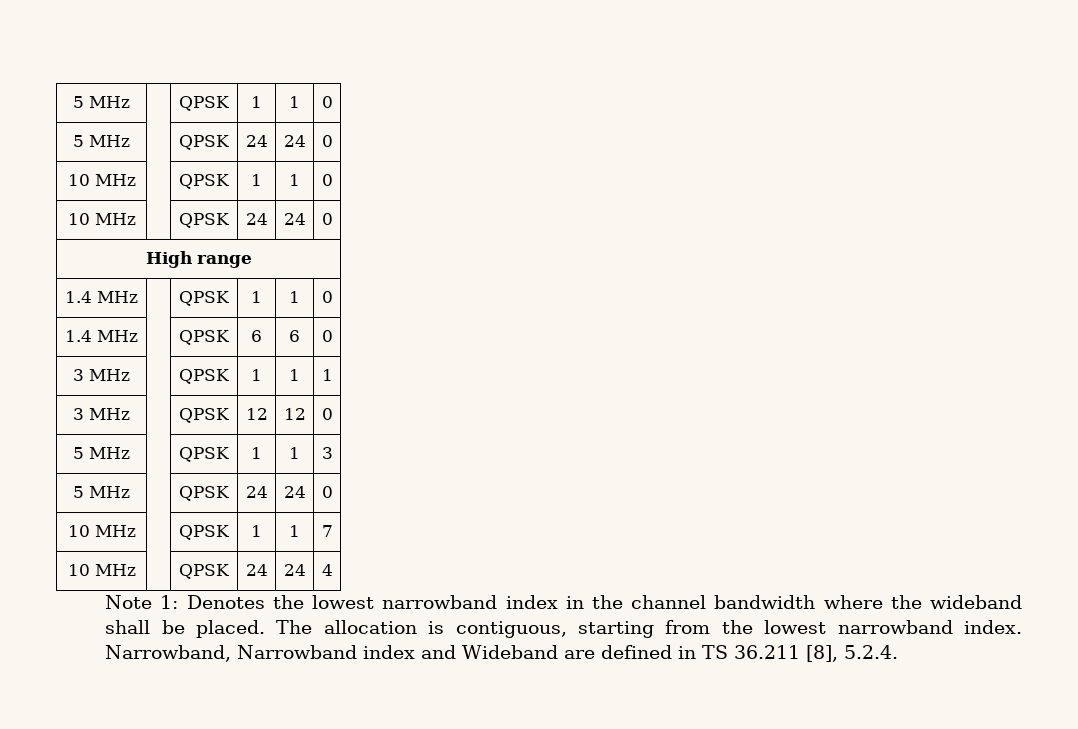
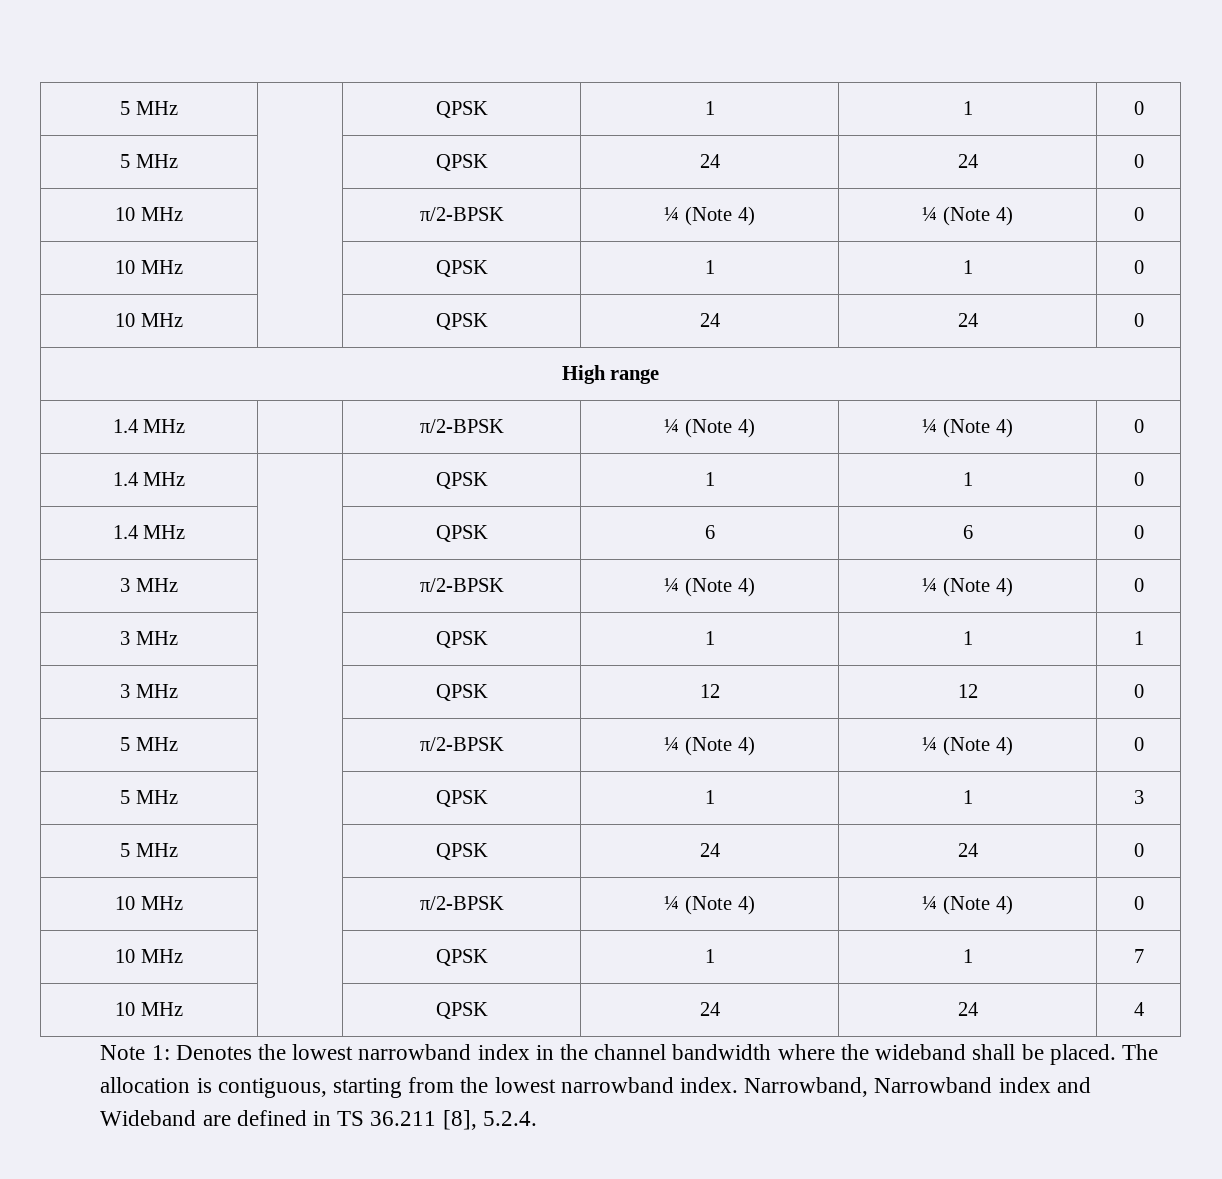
  5 MHz | | QPSK | 1 | 1 | 0
  5 MHz | | QPSK | 24 | 24 | 0
+ 10 MHz | | π/2-BPSK | ¼ (Note 4) | ¼ (Note 4) | 0
+ 1.4 MHz | | π/2-BPSK | ¼ (Note 4) | ¼ (Note 4) | 0
+ 3 MHz | | π/2-BPSK | ¼ (Note 4) | ¼ (Note 4) | 0
+ 5 MHz | | π/2-BPSK | ¼ (Note 4) | ¼ (Note 4) | 0
  5 MHz | | QPSK | 1 | 1 | 3
  5 MHz | | QPSK | 24 | 24 | 0
+ 10 MHz | | π/2-BPSK | ¼ (Note 4) | ¼ (Note 4) | 0

